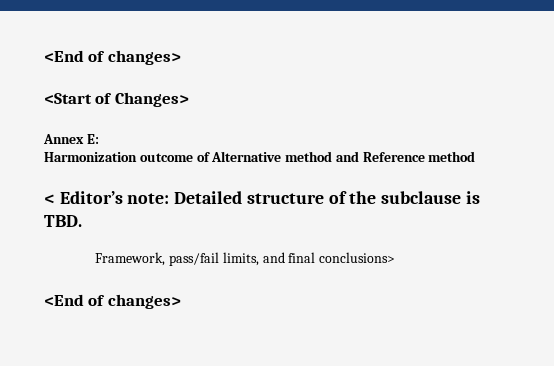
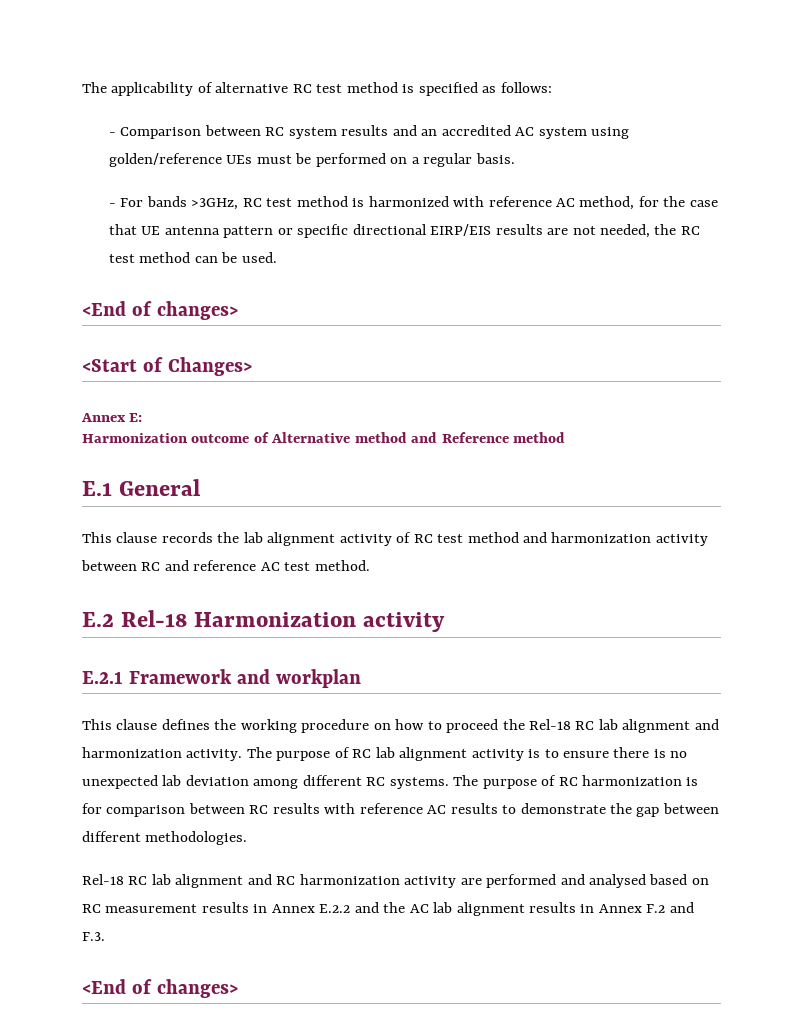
+ The applicability of alternative RC test method is specified as follows:
+ - Comparison between RC system results and an accredited AC system using golden/reference UEs must be performed on a regular basis.
+ - For bands >3GHz, RC test method is harmonized with reference AC method, for the case that UE antenna pattern or specific directional EIRP/EIS results are not needed, the RC test method can be used.
- < Editor’s note: Detailed structure of the subclause is TBD.
- Framework, pass/fail limits, and final conclusions>
+ E.1 General
+ This clause records the lab alignment activity of RC test method and harmonization activity between RC and reference AC test method.
+ E.2 Rel-18 Harmonization activity
+ E.2.1 Framework and workplan
+ This clause defines the working procedure on how to proceed the Rel-18 RC lab alignment and harmonization activity. The purpose of RC lab alignment activity is to ensure there is no unexpected lab deviation among different RC systems. The purpose of RC harmonization is for comparison between RC results with reference AC results to demonstrate the gap between different methodologies.
+ Rel-18 RC lab alignment and RC harmonization activity are performed and analysed based on RC measurement results in Annex E.2.2 and the AC lab alignment results in Annex F.2 and F.3.

